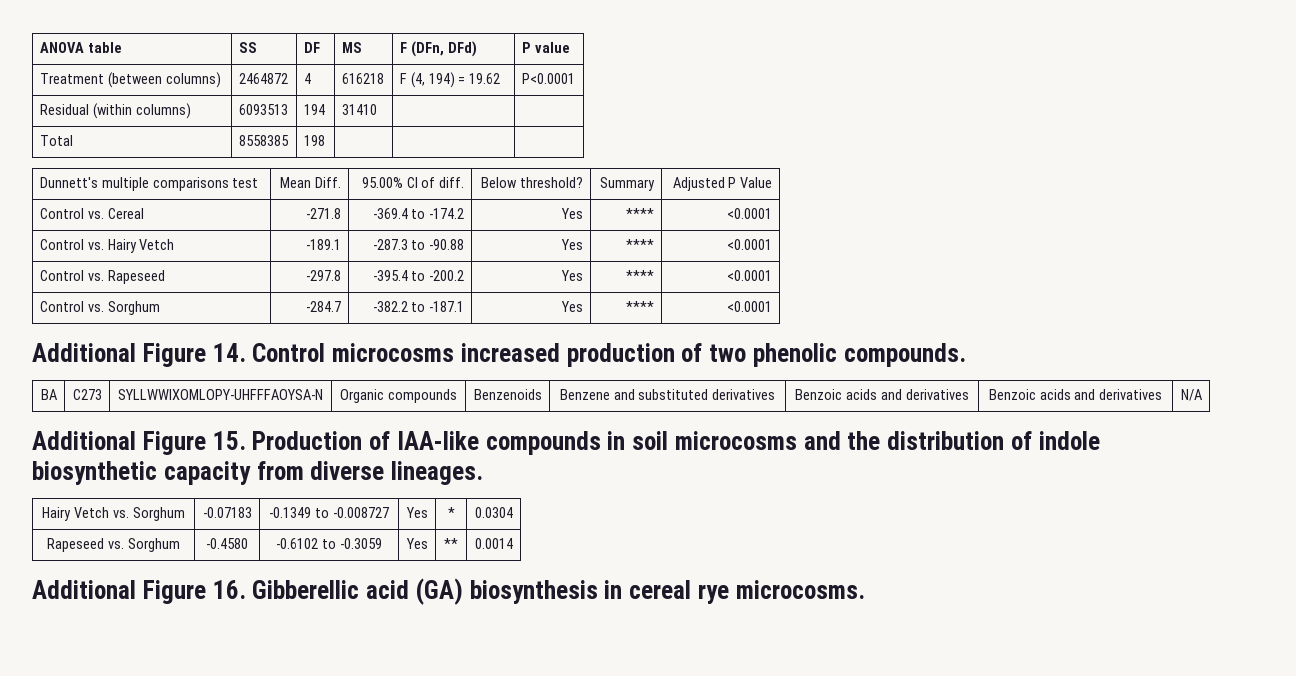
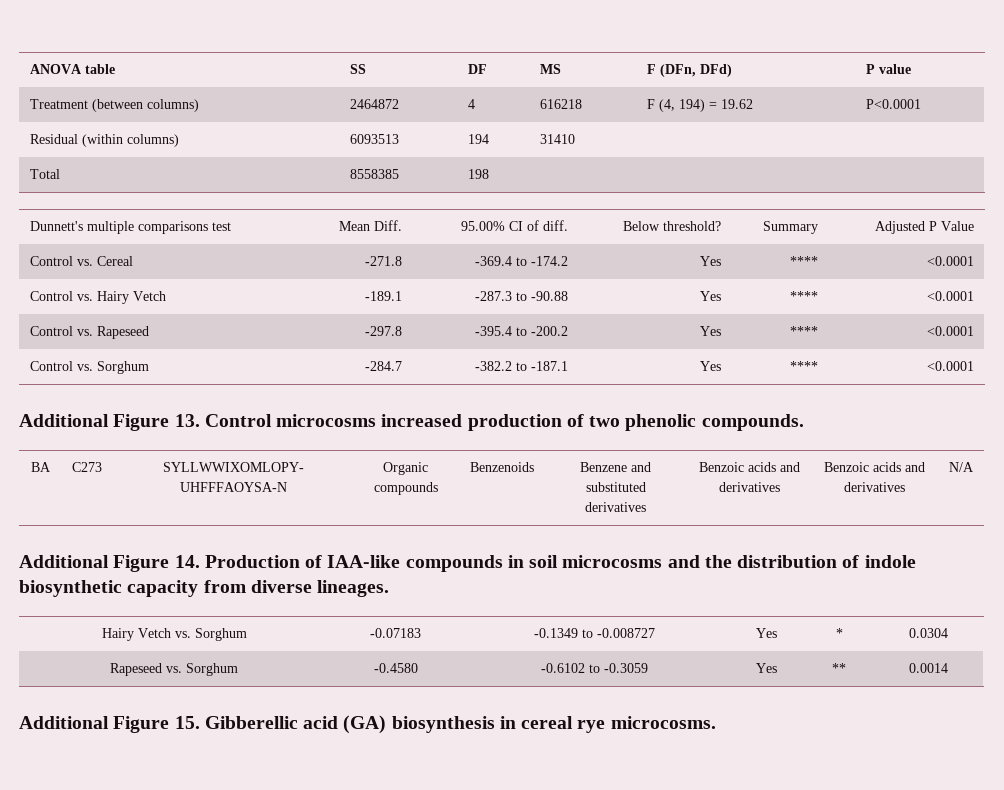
- Additional Figure 14. Control microcosms increased production of two phenolic compounds.
+ Additional Figure 13. Control microcosms increased production of two phenolic compounds.
- Additional Figure 15. Production of IAA-like compounds in soil microcosms and the distribution of indole biosynthetic capacity from diverse lineages.
+ Additional Figure 14. Production of IAA-like compounds in soil microcosms and the distribution of indole biosynthetic capacity from diverse lineages.
- Additional Figure 16. Gibberellic acid (GA) biosynthesis in cereal rye microcosms.
+ Additional Figure 15. Gibberellic acid (GA) biosynthesis in cereal rye microcosms.

